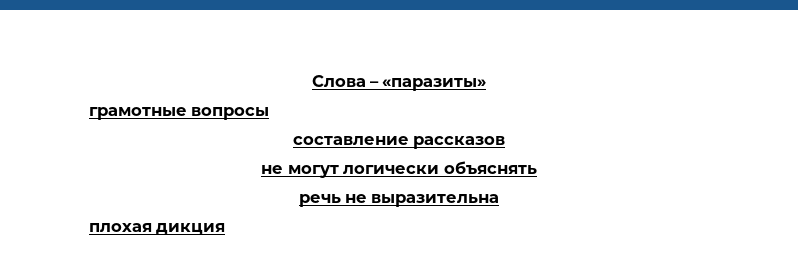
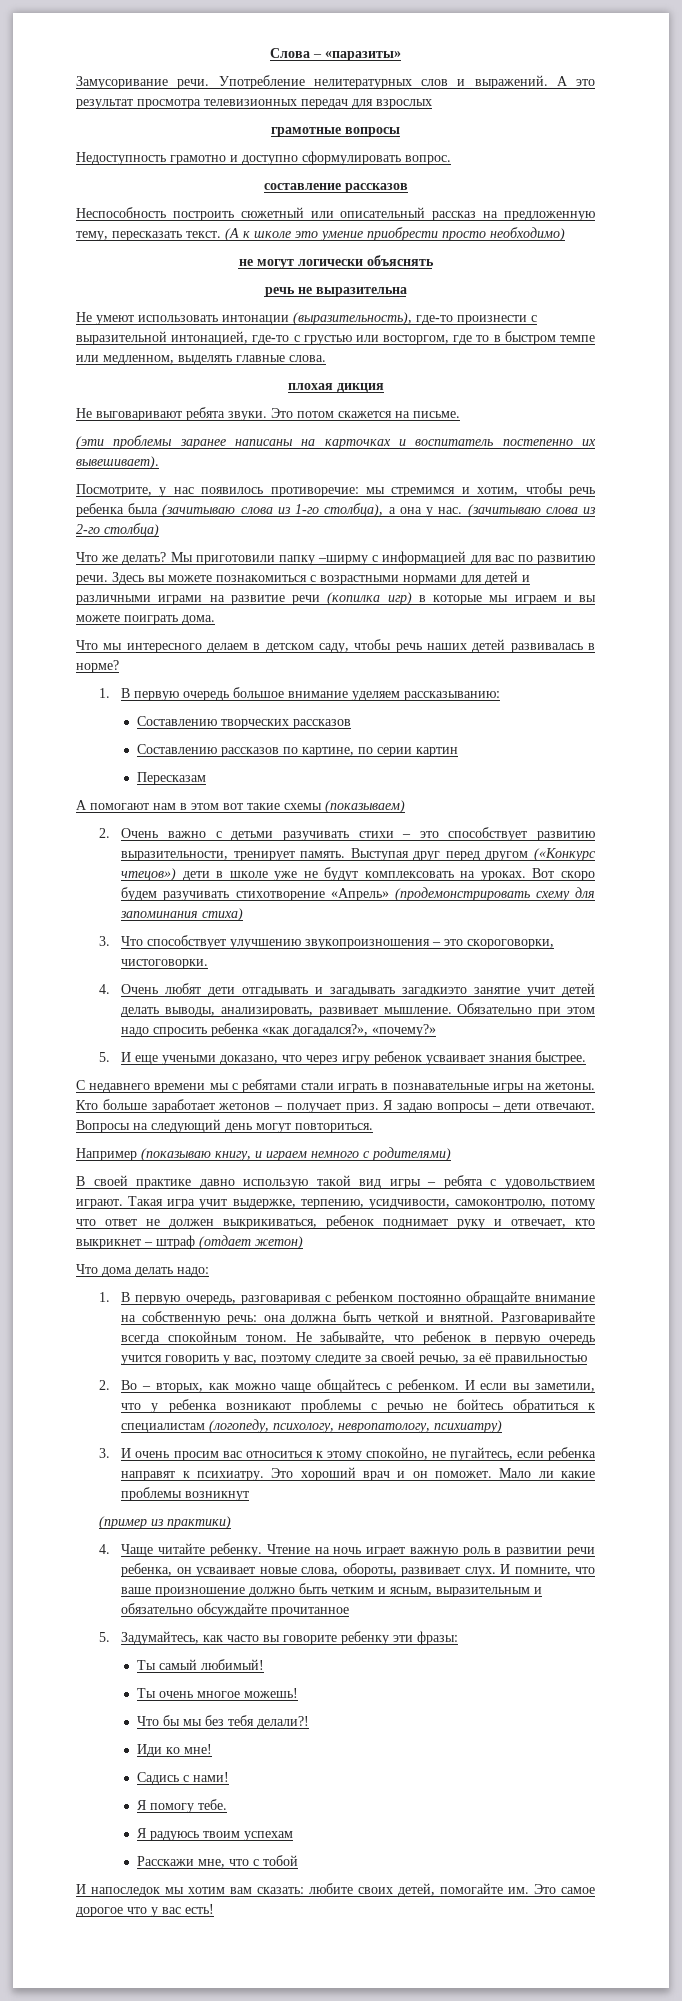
+ Замусоривание речи. Употребление нелитературных слов и выражений. А это результат просмотра телевизионных передач для взрослых
  грамотные вопросы
+ Недоступность грамотно и доступно сформулировать вопрос.
  составление рассказов
+ Неспособность построить сюжетный или описательный рассказ на предложенную тему, пересказать текст. (А к школе это умение приобрести просто необходимо)
+ Не умеют использовать интонации (выразительность), где-то произнести с выразительной интонацией, где-то с грустью или восторгом, где то в быстром темпе или медленном, выделять главные слова.
  плохая дикция
+ Не выговаривают ребята звуки. Это потом скажется на письме.
+ (эти проблемы заранее написаны на карточках и воспитатель постепенно их вывешивает).
+ Посмотрите, у нас появилось противоречие: мы стремимся и хотим, чтобы речь ребенка была (зачитываю слова из 1-го столбца), а она у нас. (зачитываю слова из 2-го столбца)
+ Что же делать? Мы приготовили папку –ширму с информацией для вас по развитию речи. Здесь вы можете познакомиться с возрастными нормами для детей и различными играми на развитие речи (копилка игр) в которые мы играем и вы можете поиграть дома.
+ Что мы интересного делаем в детском саду, чтобы речь наших детей развивалась в норме?
+ 1. В первую очередь большое внимание уделяем рассказыванию:
+ Составлению творческих рассказов
+ Составлению рассказов по картине, по серии картин
+ Пересказам
+ А помогают нам в этом вот такие схемы (показываем)
+ 2. Очень важно с детьми разучивать стихи – это способствует развитию выразительности, тренирует память. Выступая друг перед другом («Конкурс чтецов») дети в школе уже не будут комплексовать на уроках. Вот скоро будем разучивать стихотворение «Апрель» (продемонстрировать схему для запоминания стиха)
+ 3. Что способствует улучшению звукопроизношения – это скороговорки, чистоговорки.
+ 4. Очень любят дети отгадывать и загадывать загадкиэто занятие учит детей делать выводы, анализировать, развивает мышление. Обязательно при этом надо спросить ребенка «как догадался?», «почему?»
+ 5. И еще учеными доказано, что через игру ребенок усваивает знания быстрее.
+ С недавнего времени мы с ребятами стали играть в познавательные игры на жетоны. Кто больше заработает жетонов – получает приз. Я задаю вопросы – дети отвечают. Вопросы на следующий день могут повториться.
+ Например (показываю книгу, и играем немного с родителями)
+ В своей практике давно использую такой вид игры – ребята с удовольствием играют. Такая игра учит выдержке, терпению, усидчивости, самоконтролю, потому что ответ не должен выкрикиваться, ребенок поднимает руку и отвечает, кто выкрикнет – штраф (отдает жетон)
+ Что дома делать надо:
+ 1. В первую очередь, разговаривая с ребенком постоянно обращайте внимание на собственную речь: она должна быть четкой и внятной. Разговаривайте всегда спокойным тоном. Не забывайте, что ребенок в первую очередь учится говорить у вас, поэтому следите за своей речью, за её правильностью
+ 2. Во – вторых, как можно чаще общайтесь с ребенком. И если вы заметили, что у ребенка возникают проблемы с речью не бойтесь обратиться к специалистам (логопеду, психологу, невропатологу, психиатру)
+ 3. И очень просим вас относиться к этому спокойно, не пугайтесь, если ребенка направят к психиатру. Это хороший врач и он поможет. Мало ли какие проблемы возникнут
+ (пример из практики)
+ 4. Чаще читайте ребенку. Чтение на ночь играет важную роль в развитии речи ребенка, он усваивает новые слова, обороты, развивает слух. И помните, что ваше произношение должно быть четким и ясным, выразительным и обязательно обсуждайте прочитанное
+ 5. Задумайтесь, как часто вы говорите ребенку эти фразы:
+ Ты самый любимый!
+ Ты очень многое можешь!
+ Что бы мы без тебя делали?!
+ Иди ко мне!
+ Садись с нами!
+ Я помогу тебе.
+ Я радуюсь твоим успехам
+ Расскажи мне, что с тобой
+ И напоследок мы хотим вам сказать: любите своих детей, помогайте им. Это самое дорогое что у вас есть!

